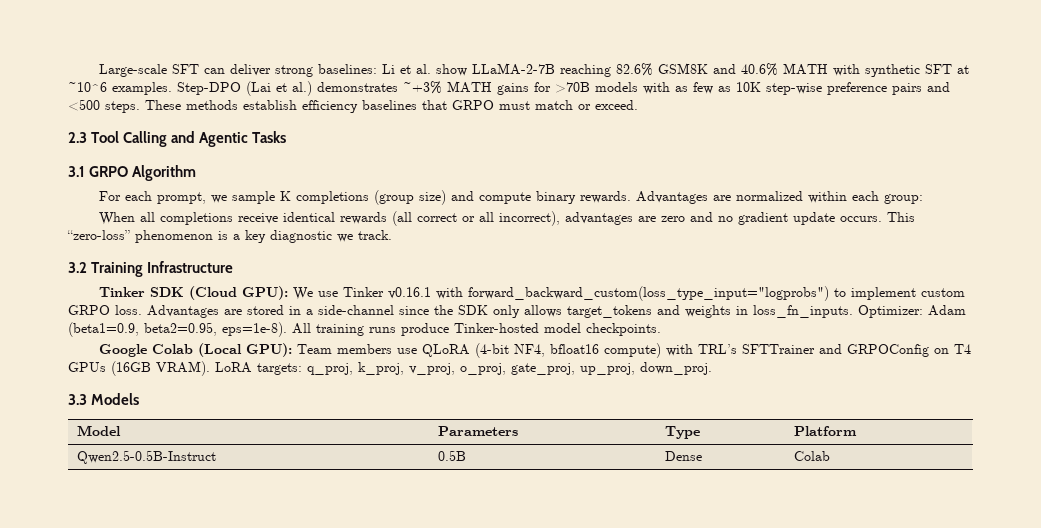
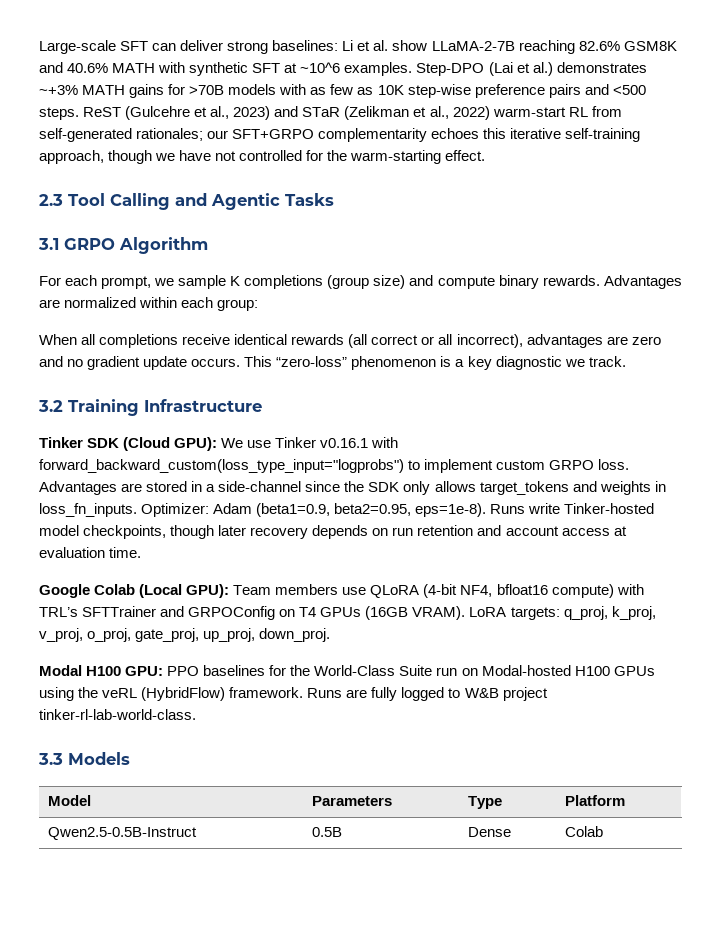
- These methods establish efficiency baselines that GRPO must match or exceed.
+ ReST (Gulcehre et al., 2023) and STaR (Zelikman et al., 2022) warm-start RL from self-generated rationales; our SFT+GRPO complementarity echoes this iterative self-training approach, though we have not controlled for the warm-starting effect.
- All training runs produce Tinker-hosted model checkpoints.
+ Runs write Tinker-hosted model checkpoints, though later recovery depends on run retention and account access at evaluation time.
+ Modal H100 GPU: PPO baselines for the World-Class Suite run on Modal-hosted H100 GPUs using the veRL (HybridFlow) framework. Runs are fully logged to W&B project tinker-rl-lab-world-class.

